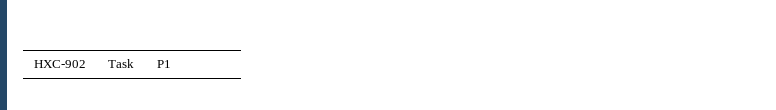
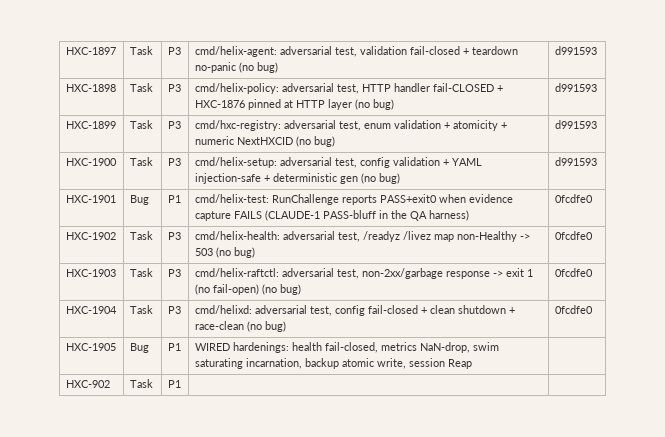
+ HXC-1897 | Task | P3 | cmd/helix-agent: adversarial test, validation fail-closed + teardown no-panic (no bug) | d991593
+ HXC-1898 | Task | P3 | cmd/helix-policy: adversarial test, HTTP handler fail-CLOSED + HXC-1876 pinned at HTTP layer (no bug) | d991593
+ HXC-1899 | Task | P3 | cmd/hxc-registry: adversarial test, enum validation + atomicity + numeric NextHXCID (no bug) | d991593
+ HXC-1900 | Task | P3 | cmd/helix-setup: adversarial test, config validation + YAML injection-safe + deterministic gen (no bug) | d991593
+ HXC-1901 | Bug | P1 | cmd/helix-test: RunChallenge reports PASS+exit0 when evidence capture FAILS (CLAUDE-1 PASS-bluff in the QA harness) | 0fcdfe0
+ HXC-1902 | Task | P3 | cmd/helix-health: adversarial test, /readyz /livez map non-Healthy -> 503 (no bug) | 0fcdfe0
+ HXC-1903 | Task | P3 | cmd/helix-raftctl: adversarial test, non-2xx/garbage response -> exit 1 (no fail-open) (no bug) | 0fcdfe0
+ HXC-1904 | Task | P3 | cmd/helixd: adversarial test, config fail-closed + clean shutdown + race-clean (no bug) | 0fcdfe0
+ HXC-1905 | Bug | P1 | WIRED hardenings: health fail-closed, metrics NaN-drop, swim saturating incarnation, backup atomic write, session Reap |

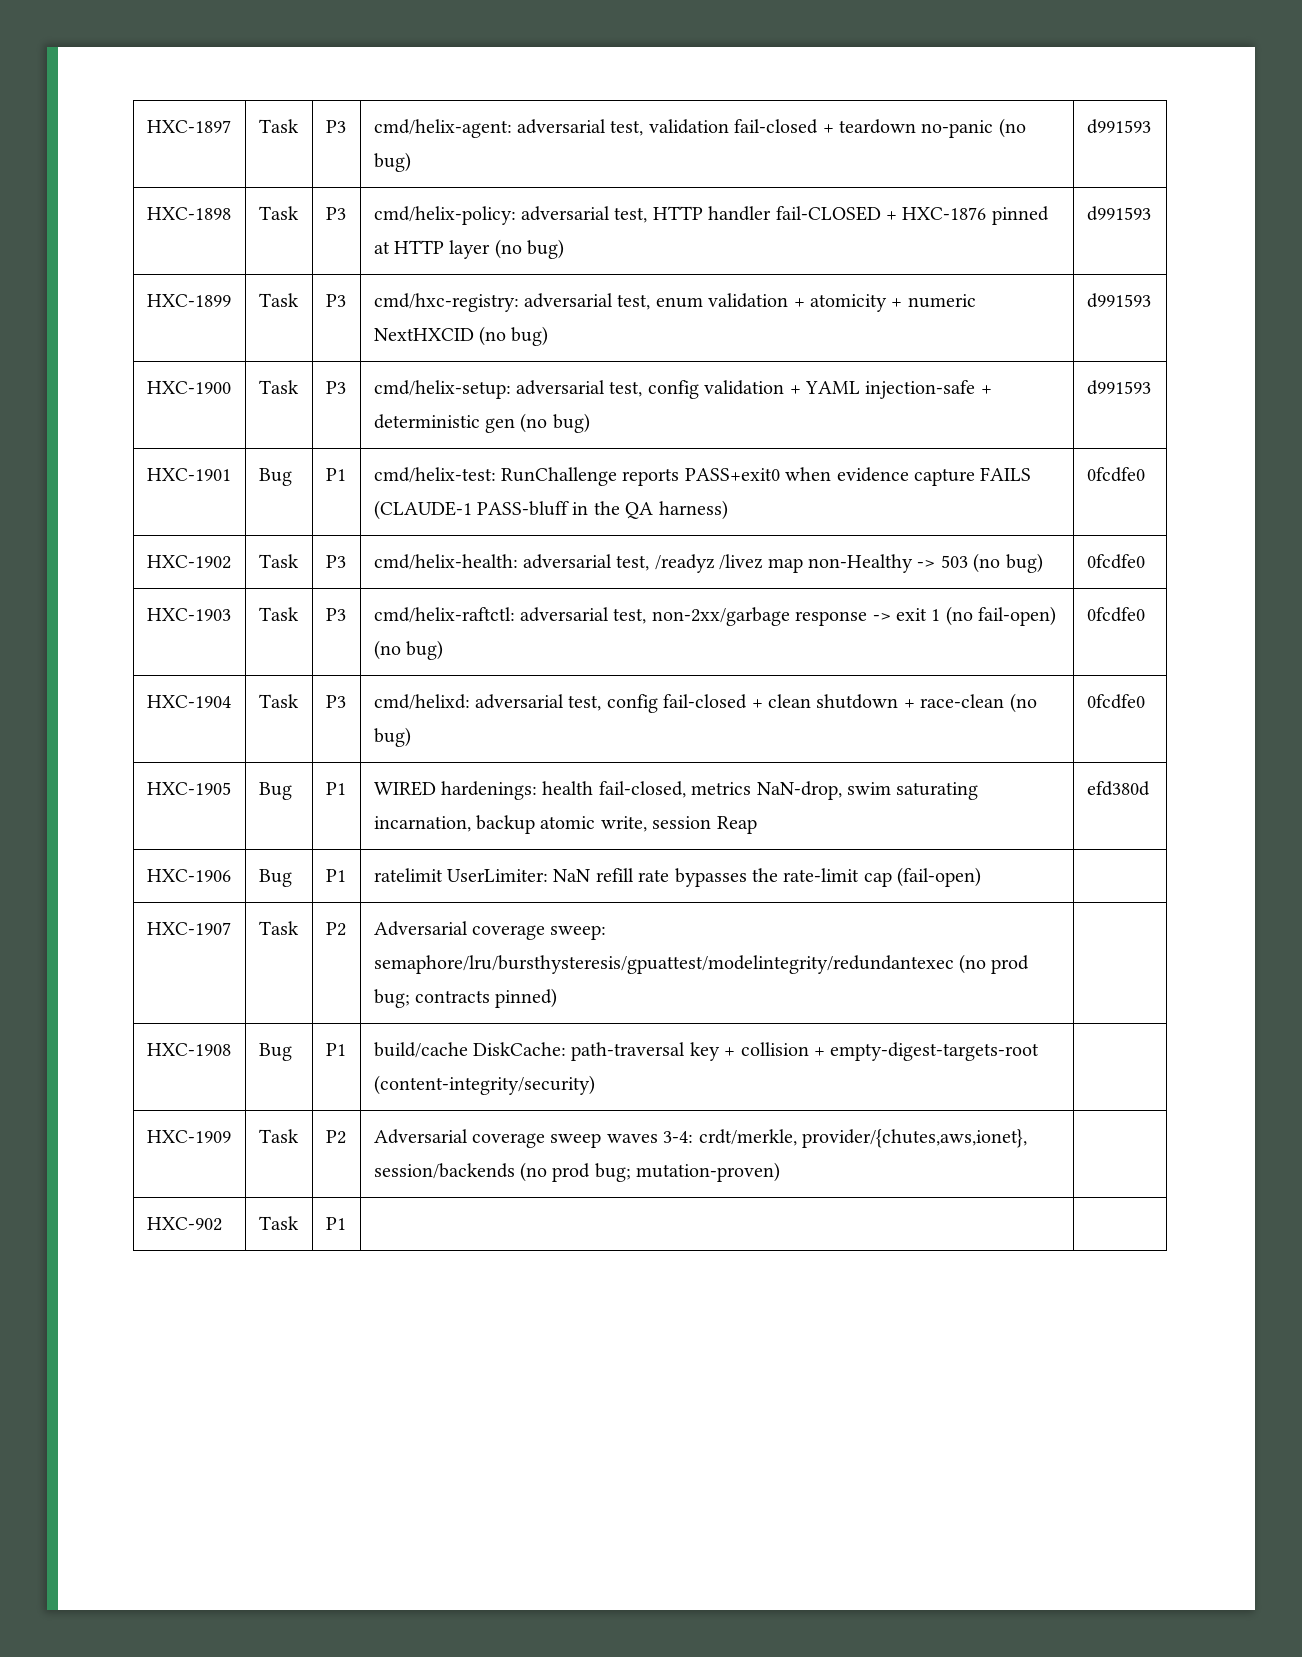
- HXC-1905 | Bug | P1 | WIRED hardenings: health fail-closed, metrics NaN-drop, swim saturating incarnation, backup atomic write, session Reap |
+ HXC-1905 | Bug | P1 | WIRED hardenings: health fail-closed, metrics NaN-drop, swim saturating incarnation, backup atomic write, session Reap | efd380d
+ HXC-1906 | Bug | P1 | ratelimit UserLimiter: NaN refill rate bypasses the rate-limit cap (fail-open) |
+ HXC-1907 | Task | P2 | Adversarial coverage sweep: semaphore/lru/bursthysteresis/gpuattest/modelintegrity/redundantexec (no prod bug; contracts pinned) |
+ HXC-1908 | Bug | P1 | build/cache DiskCache: path-traversal key + collision + empty-digest-targets-root (content-integrity/security) |
+ HXC-1909 | Task | P2 | Adversarial coverage sweep waves 3-4: crdt/merkle, provider/{chutes,aws,ionet}, session/backends (no prod bug; mutation-proven) |

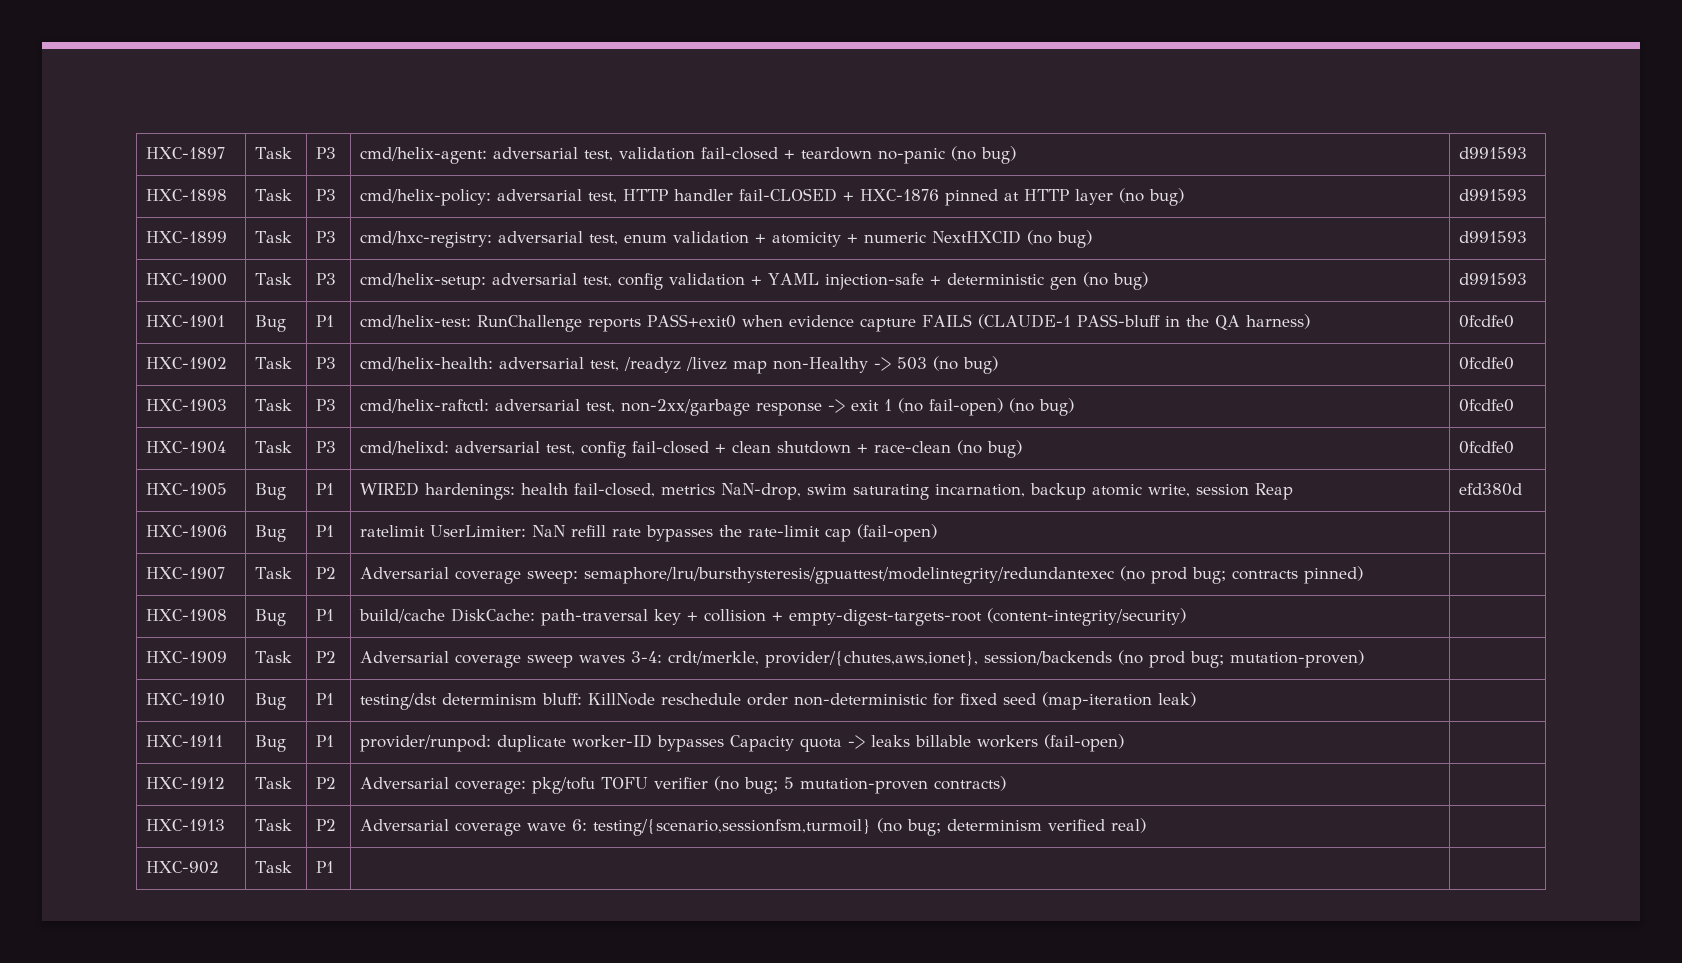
+ HXC-1910 | Bug | P1 | testing/dst determinism bluff: KillNode reschedule order non-deterministic for fixed seed (map-iteration leak) |
+ HXC-1911 | Bug | P1 | provider/runpod: duplicate worker-ID bypasses Capacity quota -> leaks billable workers (fail-open) |
+ HXC-1912 | Task | P2 | Adversarial coverage: pkg/tofu TOFU verifier (no bug; 5 mutation-proven contracts) |
+ HXC-1913 | Task | P2 | Adversarial coverage wave 6: testing/{scenario,sessionfsm,turmoil} (no bug; determinism verified real) |

